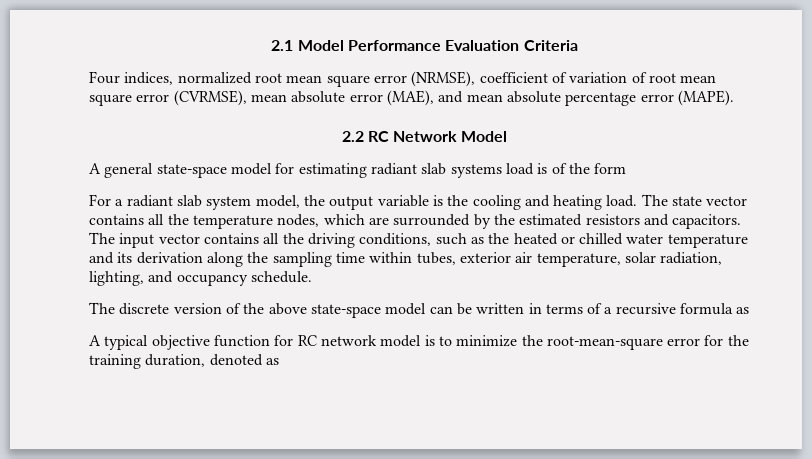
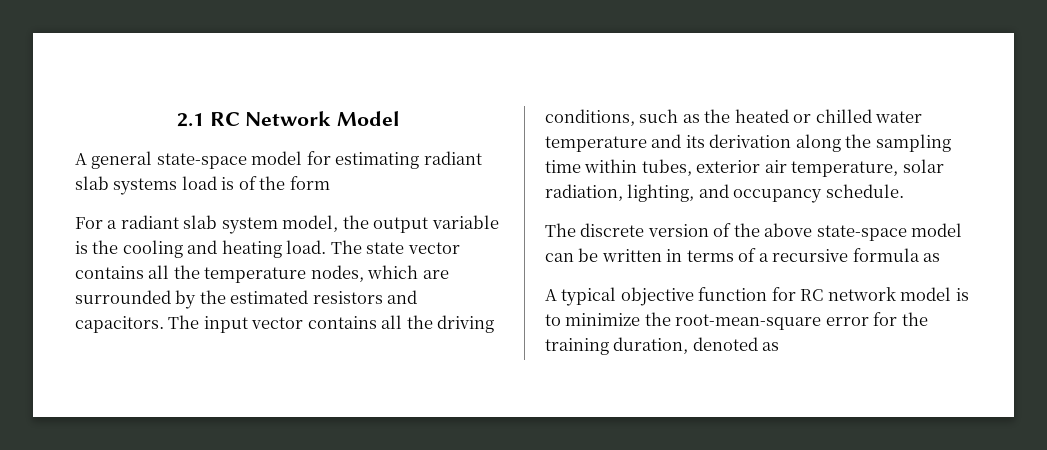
- 2.1 Model Performance Evaluation Criteria
- Four indices, normalized root mean square error (NRMSE), coefficient of variation of root mean square error (CVRMSE), mean absolute error (MAE), and mean absolute percentage error (MAPE).
- 2.2 RC Network Model
+ 2.1 RC Network Model

